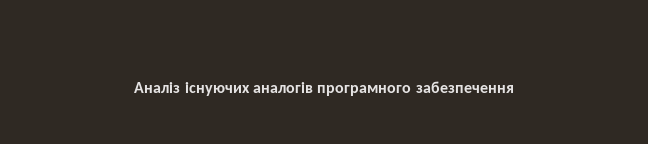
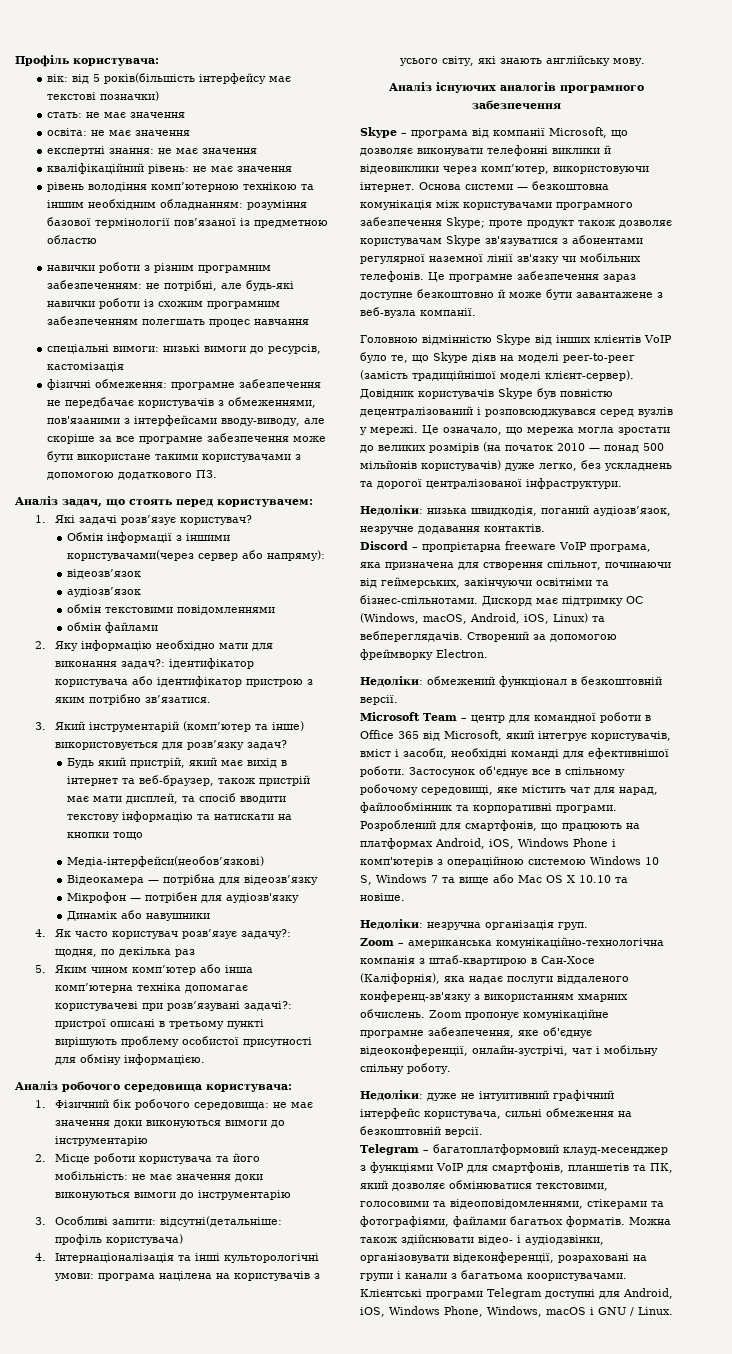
+ Профіль користувача:
+ вік: від 5 років(більшість інтерфейсу має текстові позначки)
+ стать: не має значення
+ освіта: не має значення
+ експертні знання: не має значення
+ кваліфікаційний рівень: не має значення
+ рівень володіння комп’ютерною технікою та іншим необхідним обладнанням: розуміння базової термінології пов’язаної із предметною областю
+ навички роботи з різним програмним забезпеченням: не потрібні, але будь-які навички роботи із схожим програмним забезпеченням полегшать процес навчання
+ спеціальні вимоги: низькі вимоги до ресурсів, кастомізація
+ фізичні обмеження: програмне забезпечення не передбачає користувачів з обмеженнями, пов'язаними з інтерфейсами вводу-виводу, але скоріше за все програмне забезпечення може бути використане такими користувачами з допомогою додаткового ПЗ.
+ Аналіз задач, що стоять перед користувачем:
+ 1. Які задачі розв’язує користувач?
+ Обмін інформації з іншими користувачами(через сервер або напряму):
+ відеозв’язок
+ аудіозв’язок
+ обмін текстовими повідомленнями
+ обмін файлами
+ 2. Яку інформацію необхідно мати для виконання задач?: ідентифікатор користувача або ідентифікатор пристрою з яким потрібно зв’язатися.
+ 3. Який інструментарій (комп’ютер та інше) використовується для розв’язку задач?
+ Будь який пристрій, який має вихід в інтернет та веб-браузер, також пристрій має мати дисплей, та спосіб вводити текстову інформацію та натискати на кнопки тощо
+ Медіа-інтерфейси(необов’язкові)
+ Відеокамера — потрібна для відеозв’язку
+ Мікрофон — потрібен для аудіозв'язку
+ Динамік або навушники
+ 4. Як часто користувач розв’язує задачу?: щодня, по декілька раз
+ 5. Яким чином комп’ютер або інша комп’ютерна техніка допомагає користувачеві при розв’язувані задачі?: пристрої описані в третьому пункті вирішують проблему особистої присутності для обміну інформацією.
+ Аналіз робочого середовища користувача:
+ 1. Фізичний бік робочого середовища: не має значення доки виконуються вимоги до інструментарію
+ 2. Місце роботи користувача та його мобільність: не має значення доки виконуються вимоги до інструментарію
+ 3. Особливі запити: відсутні(детальніше: профіль користувача)
+ 4. Інтернаціоналізація та інші культорологічні умови: програма націлена на користувачів з усього світу, які знають англійську мову.
+ Skype – програма від компанії Microsoft, що дозволяє виконувати телефонні виклики й відеовиклики через комп’ютер, використовуючи інтернет. Основа системи — безкоштовна комунікація між користувачами програмного забезпечення Skype; проте продукт також дозволяє користувачам Skype зв'язуватися з абонентами регулярної наземної лінії зв'язку чи мобільних телефонів. Це програмне забезпечення зараз доступне безкоштовно й може бути завантажене з веб-вузла компанії.
+ Головною відмінністю Skype від інших клієнтів VoIP було те, що Skype діяв на моделі peer-to-peer (замість традиційнішої моделі клієнт-сервер). Довідник користувачів Skype був повністю децентралізований і розповсюджувався серед вузлів у мережі. Це означало, що мережа могла зростати до великих розмірів (на початок 2010 — понад 500 мільйонів користувачів) дуже легко, без ускладнень та дорогої централізованої інфраструктури.
+ Недоліки: низька швидкодія, поганий аудіозв’язок, незручне додавання контактів.
+ Discord – пропрієтарна freeware VoIP програма, яка призначена для створення спільнот, починаючи від геймерських, закінчуючи освітніми та бізнес-спільнотами. Дискорд має підтримку ОС (Windows, macOS, Android, iOS, Linux) та вебпереглядачів. Створений за допомогою фреймворку Electron.
+ Недоліки: обмежений функціонал в безкоштовній версії.
+ Microsoft Team – центр для командної роботи в Office 365 від Microsoft, який інтегрує користувачів, вміст і засоби, необхідні команді для ефективнішої роботи. Застосунок об'єднує все в спільному робочому середовищі, яке містить чат для нарад, файлообмінник та корпоративні програми. Розроблений для смартфонів, що працюють на платформах Android, iOS, Windows Phone і комп'ютерів з операційною системою Windows 10 S, Windows 7 та вище або Mac OS X 10.10 та новіше.
+ Недоліки: незручна організація груп.
+ Zoom – американська комунікаційно-технологічна компанія з штаб-квартирою в Сан-Хосе (Каліфорнія), яка надає послуги віддаленого конференц-зв'язку з використанням хмарних обчислень. Zoom пропонує комунікаційне програмне забезпечення, яке об'єднує відеоконференції, онлайн-зустрічі, чат і мобільну спільну роботу.
+ Недоліки: дуже не інтуитивний графічний інтерфейс користувача, сильні обмеження на безкоштовній версії.
+ Telegram – багатоплатформовий клауд-месенджер з функціями VoIP для смартфонів, планшетів та ПК, який дозволяє обмінюватися текстовими, голосовими та відеоповідомленнями, стікерами та фотографіями, файлами багатьох форматів. Можна також здійснювати відео- і аудіодзвінки, організовувати відеконференції, розраховані на групи і канали з багатьома коористувачами. Клієнтські програми Telegram доступні для Android, iOS, Windows Phone, Windows, macOS і GNU / Linux.

